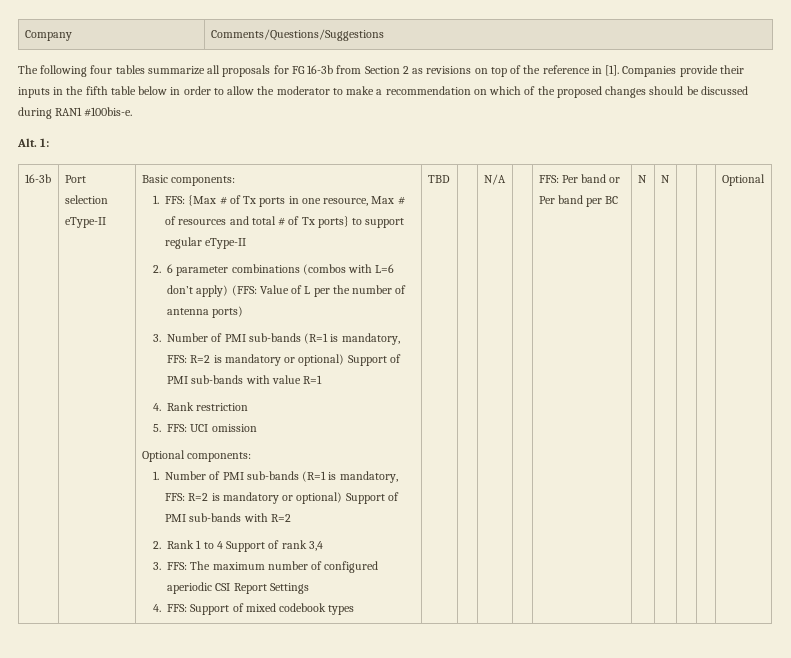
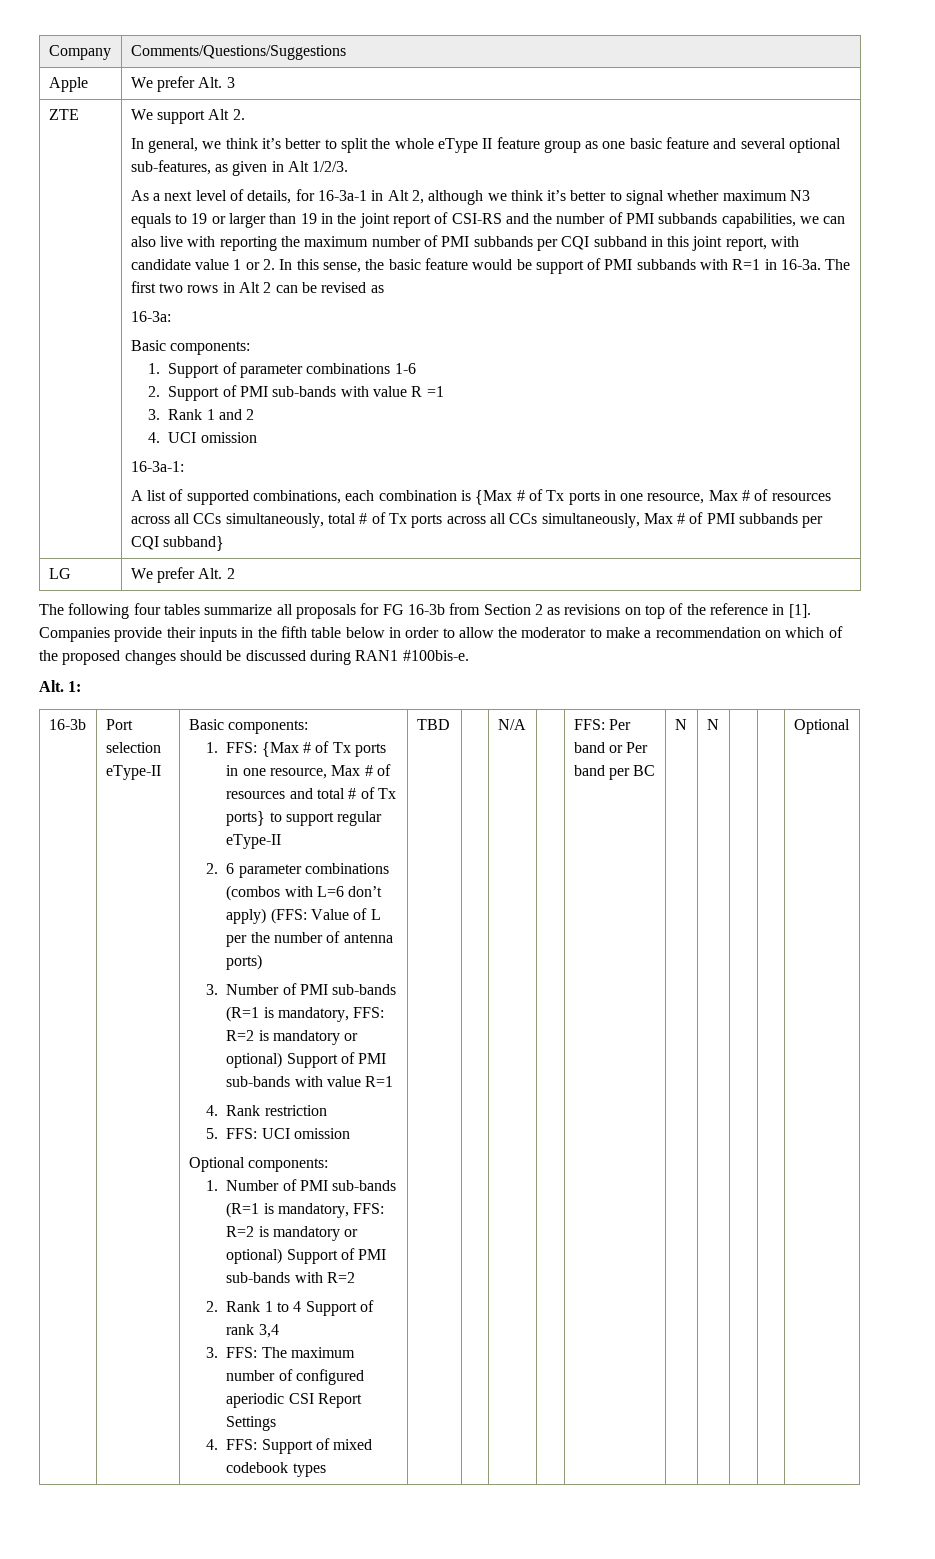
+ Apple | We prefer Alt. 3
+ ZTE | We support Alt 2.
+ In general, we think it’s better to split the whole eType II feature group as one basic feature and several optional sub-features, as given in Alt 1/2/3.
+ As a next level of details, for 16-3a-1 in Alt 2, although we think it’s better to signal whether maximum N3 equals to 19 or larger than 19 in the joint report of CSI-RS and the number of PMI subbands capabilities, we can also live with reporting the maximum number of PMI subbands per CQI subband in this joint report, with candidate value 1 or 2. In this sense, the basic feature would be support of PMI subbands with R=1 in 16-3a. The first two rows in Alt 2 can be revised as
+ 16-3a:
+ Basic components:
+ 1. Support of parameter combinations 1-6
+ 2. Support of PMI sub-bands with value R =1
+ 3. Rank 1 and 2
+ 4. UCI omission
+ 16-3a-1:
+ A list of supported combinations, each combination is {Max # of Tx ports in one resource, Max # of resources across all CCs simultaneously, total # of Tx ports across all CCs simultaneously, Max # of PMI subbands per CQI subband}
+ LG | We prefer Alt. 2

